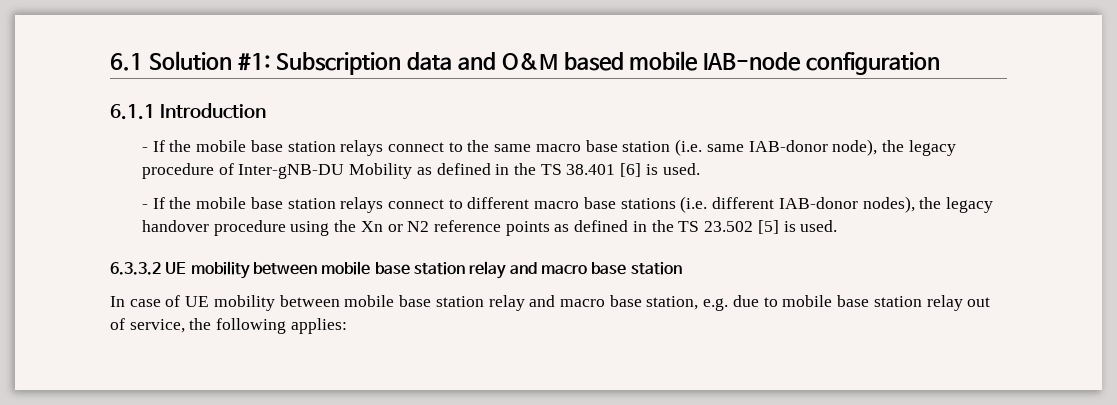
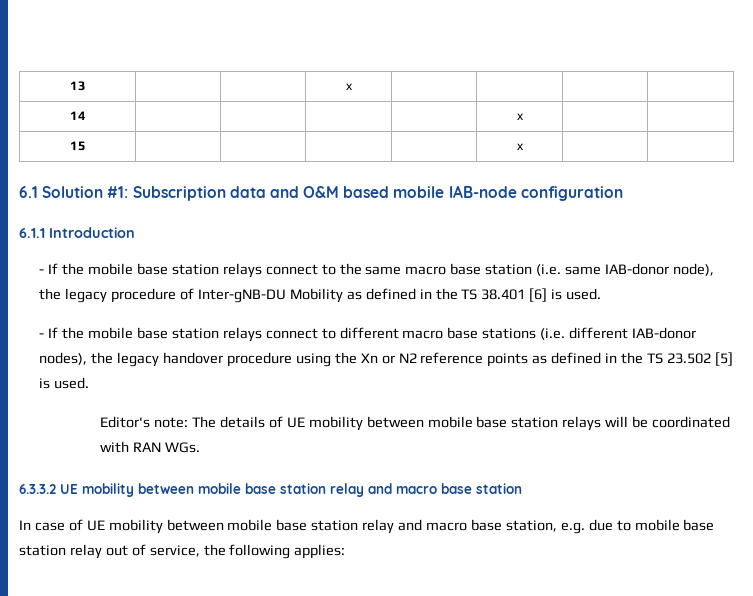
+ 13 | | | x | | | |
+ 14 | | | | | x | |
+ 15 | | | | | x | |
+ Editor's note: The details of UE mobility between mobile base station relays will be coordinated with RAN WGs.

